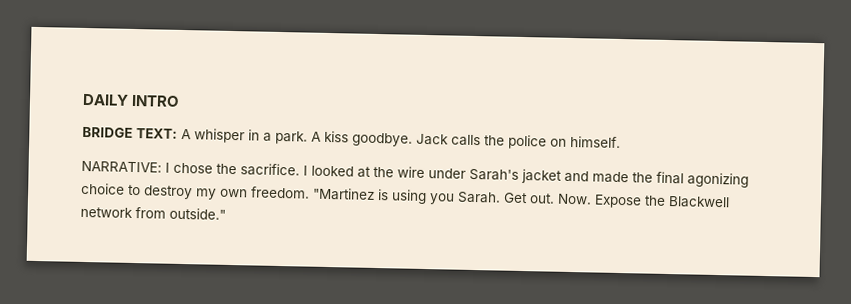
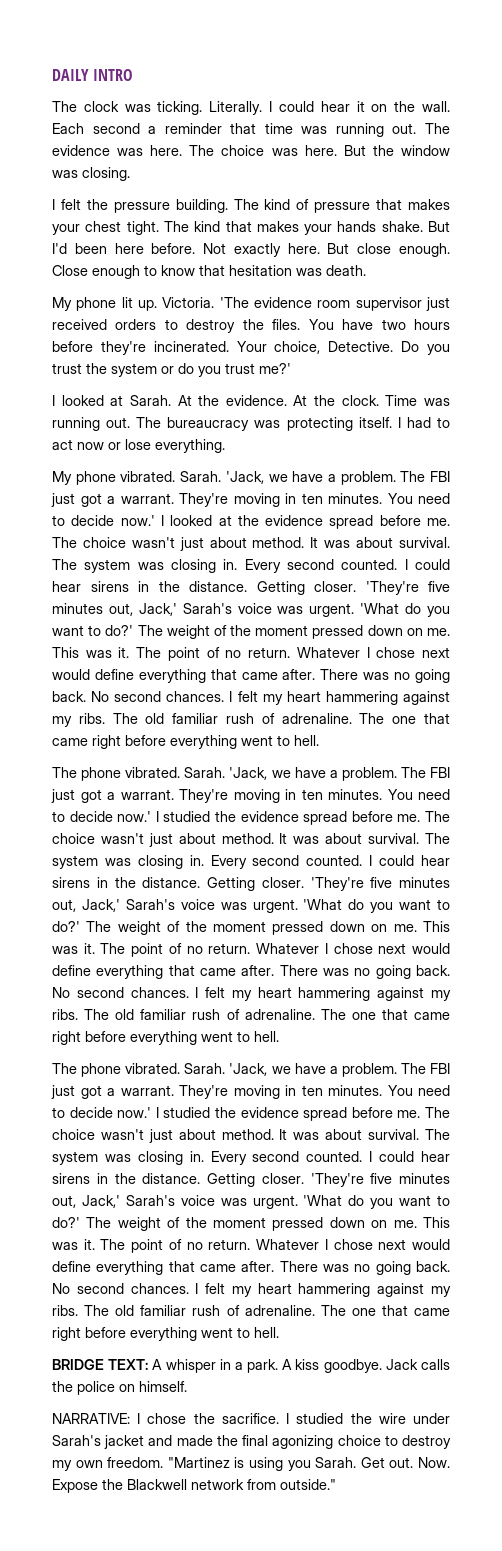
+ The clock was ticking. Literally. I could hear it on the wall. Each second a reminder that time was running out. The evidence was here. The choice was here. But the window was closing.
+ I felt the pressure building. The kind of pressure that makes your chest tight. The kind that makes your hands shake. But I'd been here before. Not exactly here. But close enough. Close enough to know that hesitation was death.
+ My phone lit up. Victoria. 'The evidence room supervisor just received orders to destroy the files. You have two hours before they're incinerated. Your choice, Detective. Do you trust the system or do you trust me?'
+ I looked at Sarah. At the evidence. At the clock. Time was running out. The bureaucracy was protecting itself. I had to act now or lose everything.
+ My phone vibrated. Sarah. 'Jack, we have a problem. The FBI just got a warrant. They're moving in ten minutes. You need to decide now.' I looked at the evidence spread before me. The choice wasn't just about method. It was about survival. The system was closing in. Every second counted. I could hear sirens in the distance. Getting closer. 'They're five minutes out, Jack,' Sarah's voice was urgent. 'What do you want to do?' The weight of the moment pressed down on me. This was it. The point of no return. Whatever I chose next would define everything that came after. There was no going back. No second chances. I felt my heart hammering against my ribs. The old familiar rush of adrenaline. The one that came right before everything went to hell.
+ The phone vibrated. Sarah. 'Jack, we have a problem. The FBI just got a warrant. They're moving in ten minutes. You need to decide now.' I studied the evidence spread before me. The choice wasn't just about method. It was about survival. The system was closing in. Every second counted. I could hear sirens in the distance. Getting closer. 'They're five minutes out, Jack,' Sarah's voice was urgent. 'What do you want to do?' The weight of the moment pressed down on me. This was it. The point of no return. Whatever I chose next would define everything that came after. There was no going back. No second chances. I felt my heart hammering against my ribs. The old familiar rush of adrenaline. The one that came right before everything went to hell.
+ The phone vibrated. Sarah. 'Jack, we have a problem. The FBI just got a warrant. They're moving in ten minutes. You need to decide now.' I studied the evidence spread before me. The choice wasn't just about method. It was about survival. The system was closing in. Every second counted. I could hear sirens in the distance. Getting closer. 'They're five minutes out, Jack,' Sarah's voice was urgent. 'What do you want to do?' The weight of the moment pressed down on me. This was it. The point of no return. Whatever I chose next would define everything that came after. There was no going back. No second chances. I felt my heart hammering against my ribs. The old familiar rush of adrenaline. The one that came right before everything went to hell.
- I looked at the wire under Sarah's jacket and made the final agonizing choice to destroy my own freedom.
+ I studied the wire under Sarah's jacket and made the final agonizing choice to destroy my own freedom.

